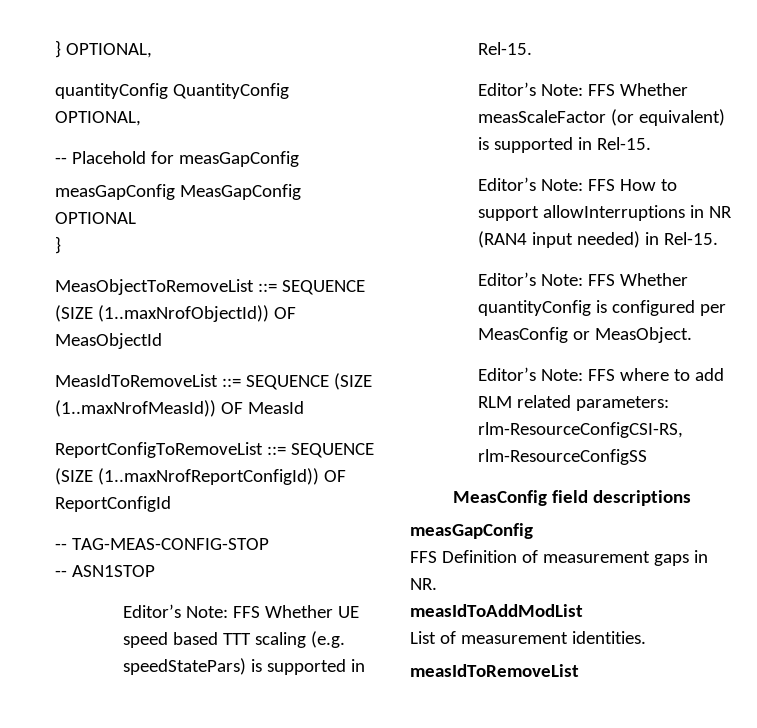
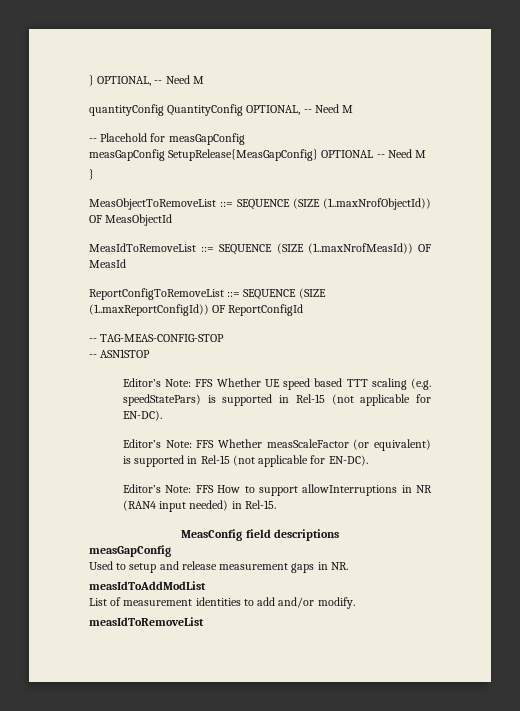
- } OPTIONAL,
+ } OPTIONAL, -- Need M
- quantityConfig QuantityConfig OPTIONAL,
+ quantityConfig QuantityConfig OPTIONAL, -- Need M
- measGapConfig MeasGapConfig OPTIONAL
+ measGapConfig SetupRelease{MeasGapConfig} OPTIONAL -- Need M
- ReportConfigToRemoveList ::= SEQUENCE (SIZE (1..maxNrofReportConfigId)) OF ReportConfigId
+ ReportConfigToRemoveList ::= SEQUENCE (SIZE (1..maxReportConfigId)) OF ReportConfigId
- Editor’s Note: FFS Whether UE speed based TTT scaling (e.g. speedStatePars) is supported in Rel-15.
+ Editor’s Note: FFS Whether UE speed based TTT scaling (e.g. speedStatePars) is supported in Rel-15 (not applicable for EN-DC).
- Editor’s Note: FFS Whether measScaleFactor (or equivalent) is supported in Rel-15.
+ Editor’s Note: FFS Whether measScaleFactor (or equivalent) is supported in Rel-15 (not applicable for EN-DC).
- Editor’s Note: FFS Whether quantityConfig is configured per MeasConfig or MeasObject.
- Editor’s Note: FFS where to add RLM related parameters: rlm-ResourceConfigCSI-RS, rlm-ResourceConfigSS
- FFS Definition of measurement gaps in NR.
+ Used to setup and release measurement gaps in NR.
- List of measurement identities.
+ List of measurement identities to add and/or modify.

